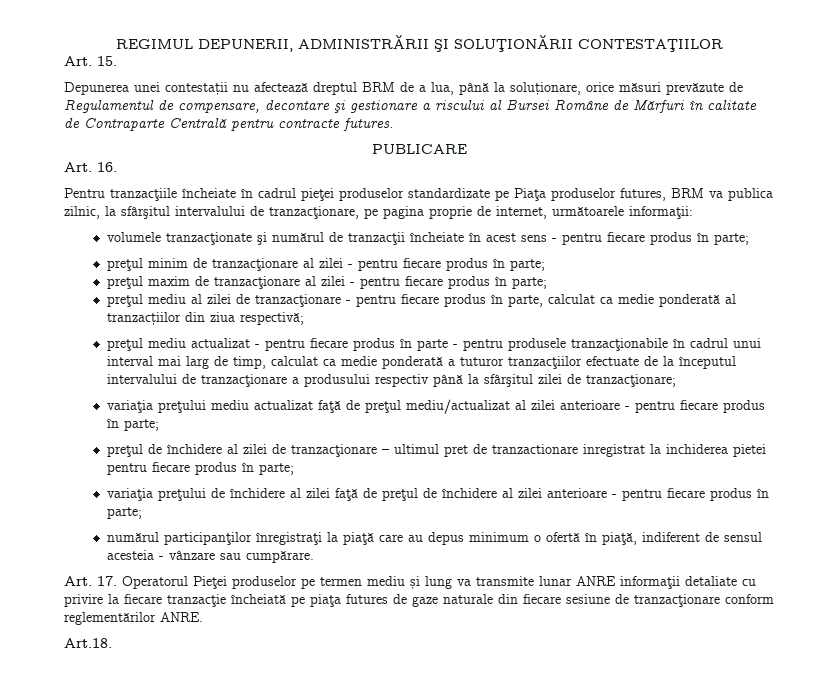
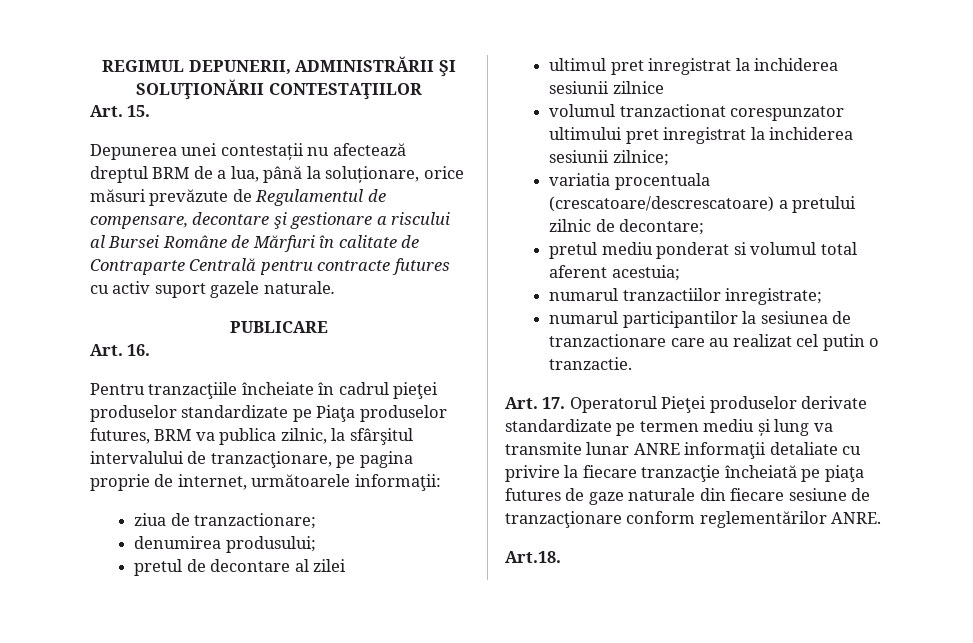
- Depunerea unei contestații nu afectează dreptul BRM de a lua, până la soluționare, orice măsuri prevăzute de Regulamentul de compensare, decontare şi gestionare a riscului al Bursei Române de Mărfuri în calitate de Contraparte Centrală pentru contracte futures.
+ Depunerea unei contestații nu afectează dreptul BRM de a lua, până la soluționare, orice măsuri prevăzute de Regulamentul de compensare, decontare şi gestionare a riscului al Bursei Române de Mărfuri în calitate de Contraparte Centrală pentru contracte futures cu activ suport gazele naturale.
- volumele tranzacţionate şi numărul de tranzacţii încheiate în acest sens - pentru fiecare produs în parte;
- preţul minim de tranzacţionare al zilei - pentru fiecare produs în parte;
- preţul maxim de tranzacţionare al zilei - pentru fiecare produs în parte;
- preţul mediu al zilei de tranzacţionare - pentru fiecare produs în parte, calculat ca medie ponderată al tranzacțiilor din ziua respectivă;
- preţul mediu actualizat - pentru fiecare produs în parte - pentru produsele tranzacţionabile în cadrul unui interval mai larg de timp, calculat ca medie ponderată a tuturor tranzacţiilor efectuate de la începutul intervalului de tranzacţionare a produsului respectiv până la sfârşitul zilei de tranzacţionare;
- variaţia preţului mediu actualizat faţă de preţul mediu/actualizat al zilei anterioare - pentru fiecare produs în parte;
- preţul de închidere al zilei de tranzacţionare – ultimul pret de tranzactionare inregistrat la inchiderea pietei pentru fiecare produs în parte;
- variaţia preţului de închidere al zilei faţă de preţul de închidere al zilei anterioare - pentru fiecare produs în parte;
- numărul participanţilor înregistraţi la piaţă care au depus minimum o ofertă în piaţă, indiferent de sensul acesteia - vânzare sau cumpărare.
+ ziua de tranzactionare;
+ denumirea produsului;
+ pretul de decontare al zilei
+ ultimul pret inregistrat la inchiderea sesiunii zilnice
+ volumul tranzactionat corespunzator ultimului pret inregistrat la inchiderea sesiunii zilnice;
+ variatia procentuala (crescatoare/descrescatoare) a pretului zilnic de decontare;
+ pretul mediu ponderat si volumul total aferent acestuia;
+ numarul tranzactiilor inregistrate;
+ numarul participantilor la sesiunea de tranzactionare care au realizat cel putin o tranzactie.
- Art. 17. Operatorul Pieţei produselor pe termen mediu și lung va transmite lunar ANRE informaţii detaliate cu privire la fiecare tranzacţie încheiată pe piaţa futures de gaze naturale din fiecare sesiune de tranzacţionare conform reglementărilor ANRE.
+ Art. 17. Operatorul Pieţei produselor derivate standardizate pe termen mediu și lung va transmite lunar ANRE informaţii detaliate cu privire la fiecare tranzacţie încheiată pe piaţa futures de gaze naturale din fiecare sesiune de tranzacţionare conform reglementărilor ANRE.

